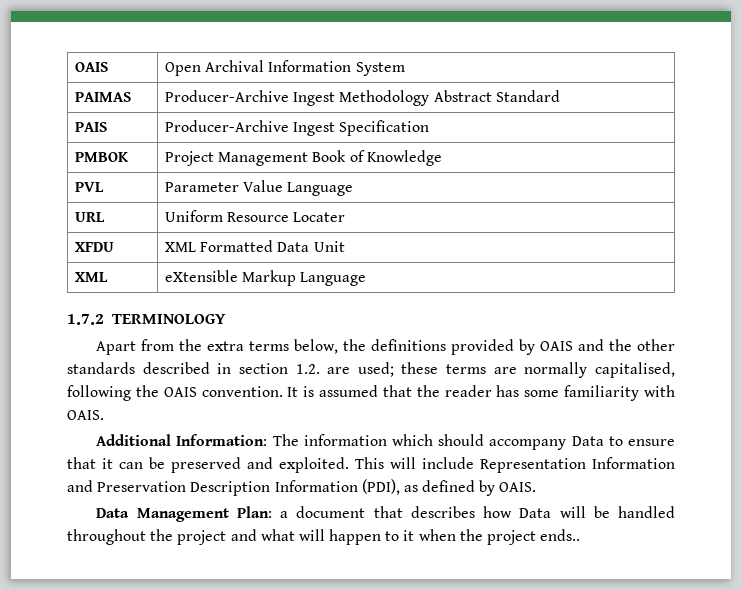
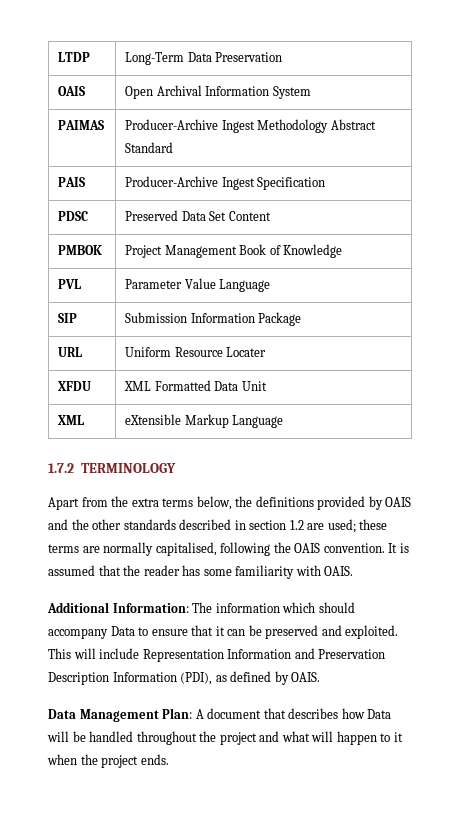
+ LTDP | Long-Term Data Preservation
+ PDSC | Preserved Data Set Content
+ SIP | Submission Information Package
- Apart from the extra terms below, the definitions provided by OAIS and the other standards described in section 1.2. are used; these terms are normally capitalised, following the OAIS convention.
+ Apart from the extra terms below, the definitions provided by OAIS and the other standards described in section 1.2 are used; these terms are normally capitalised, following the OAIS convention.
- Data Management Plan: a document that describes how Data will be handled throughout the project and what will happen to it when the project ends..
+ Data Management Plan: A document that describes how Data will be handled throughout the project and what will happen to it when the project ends.

